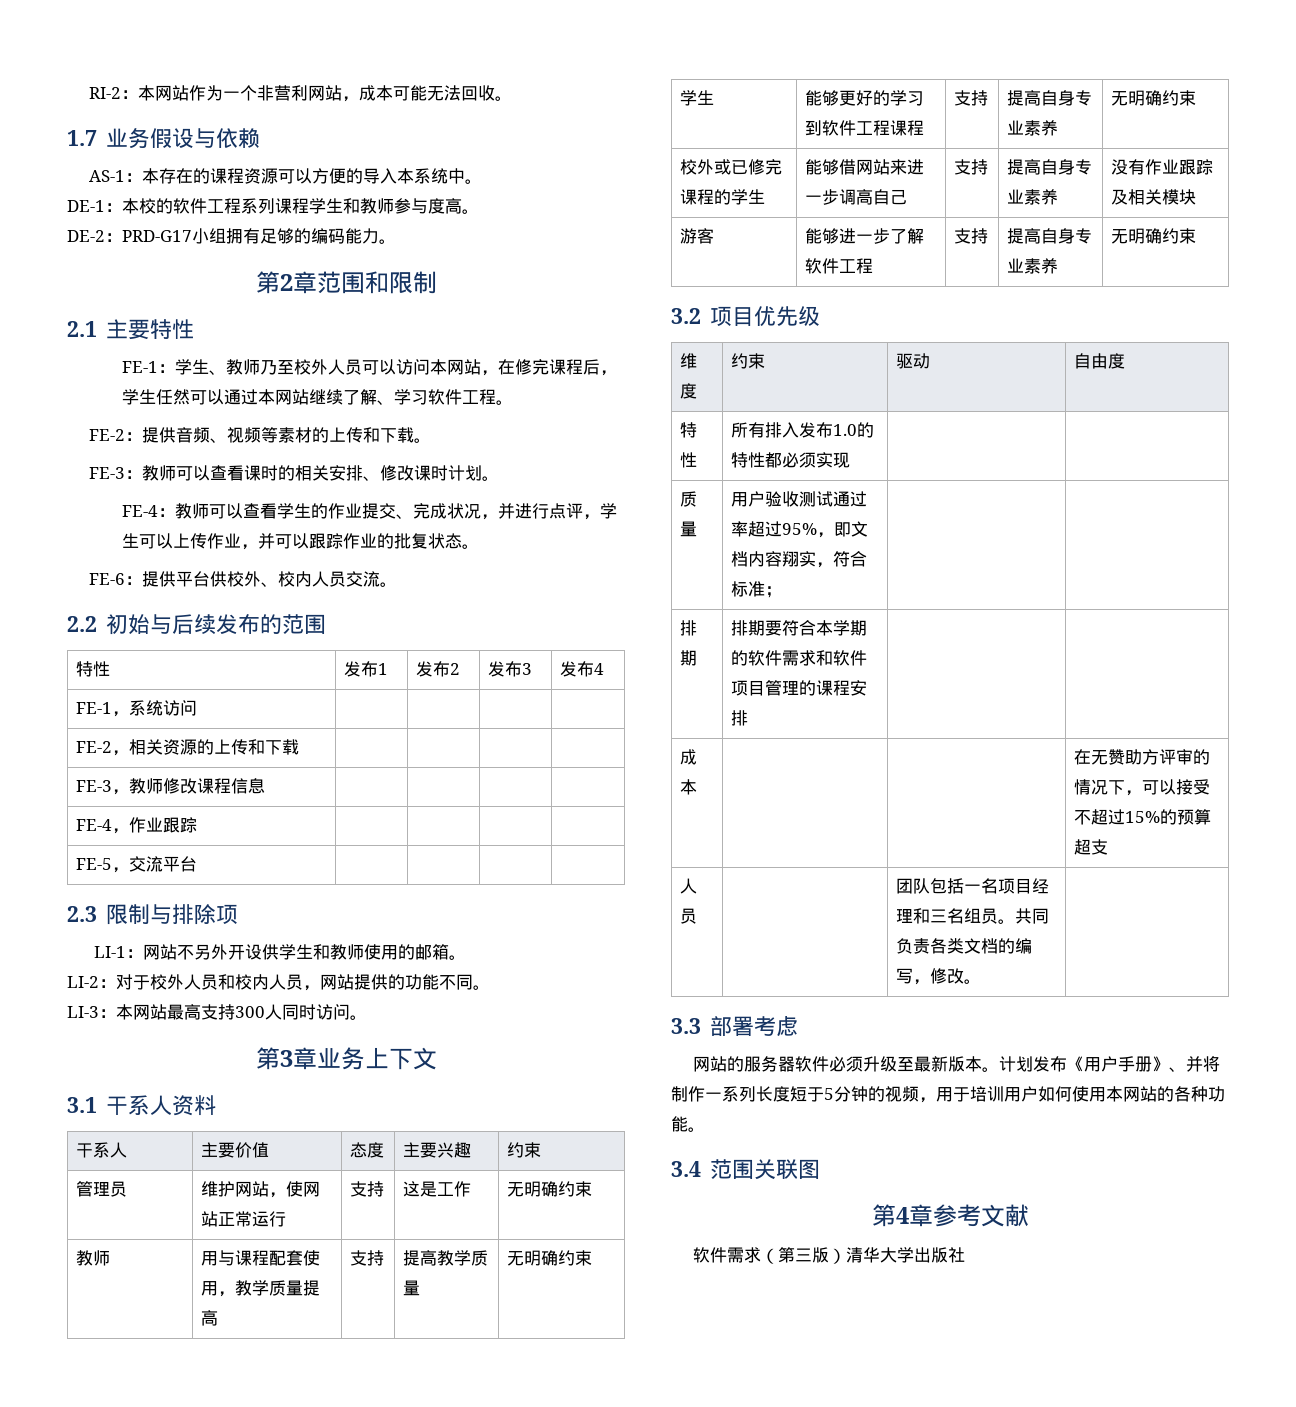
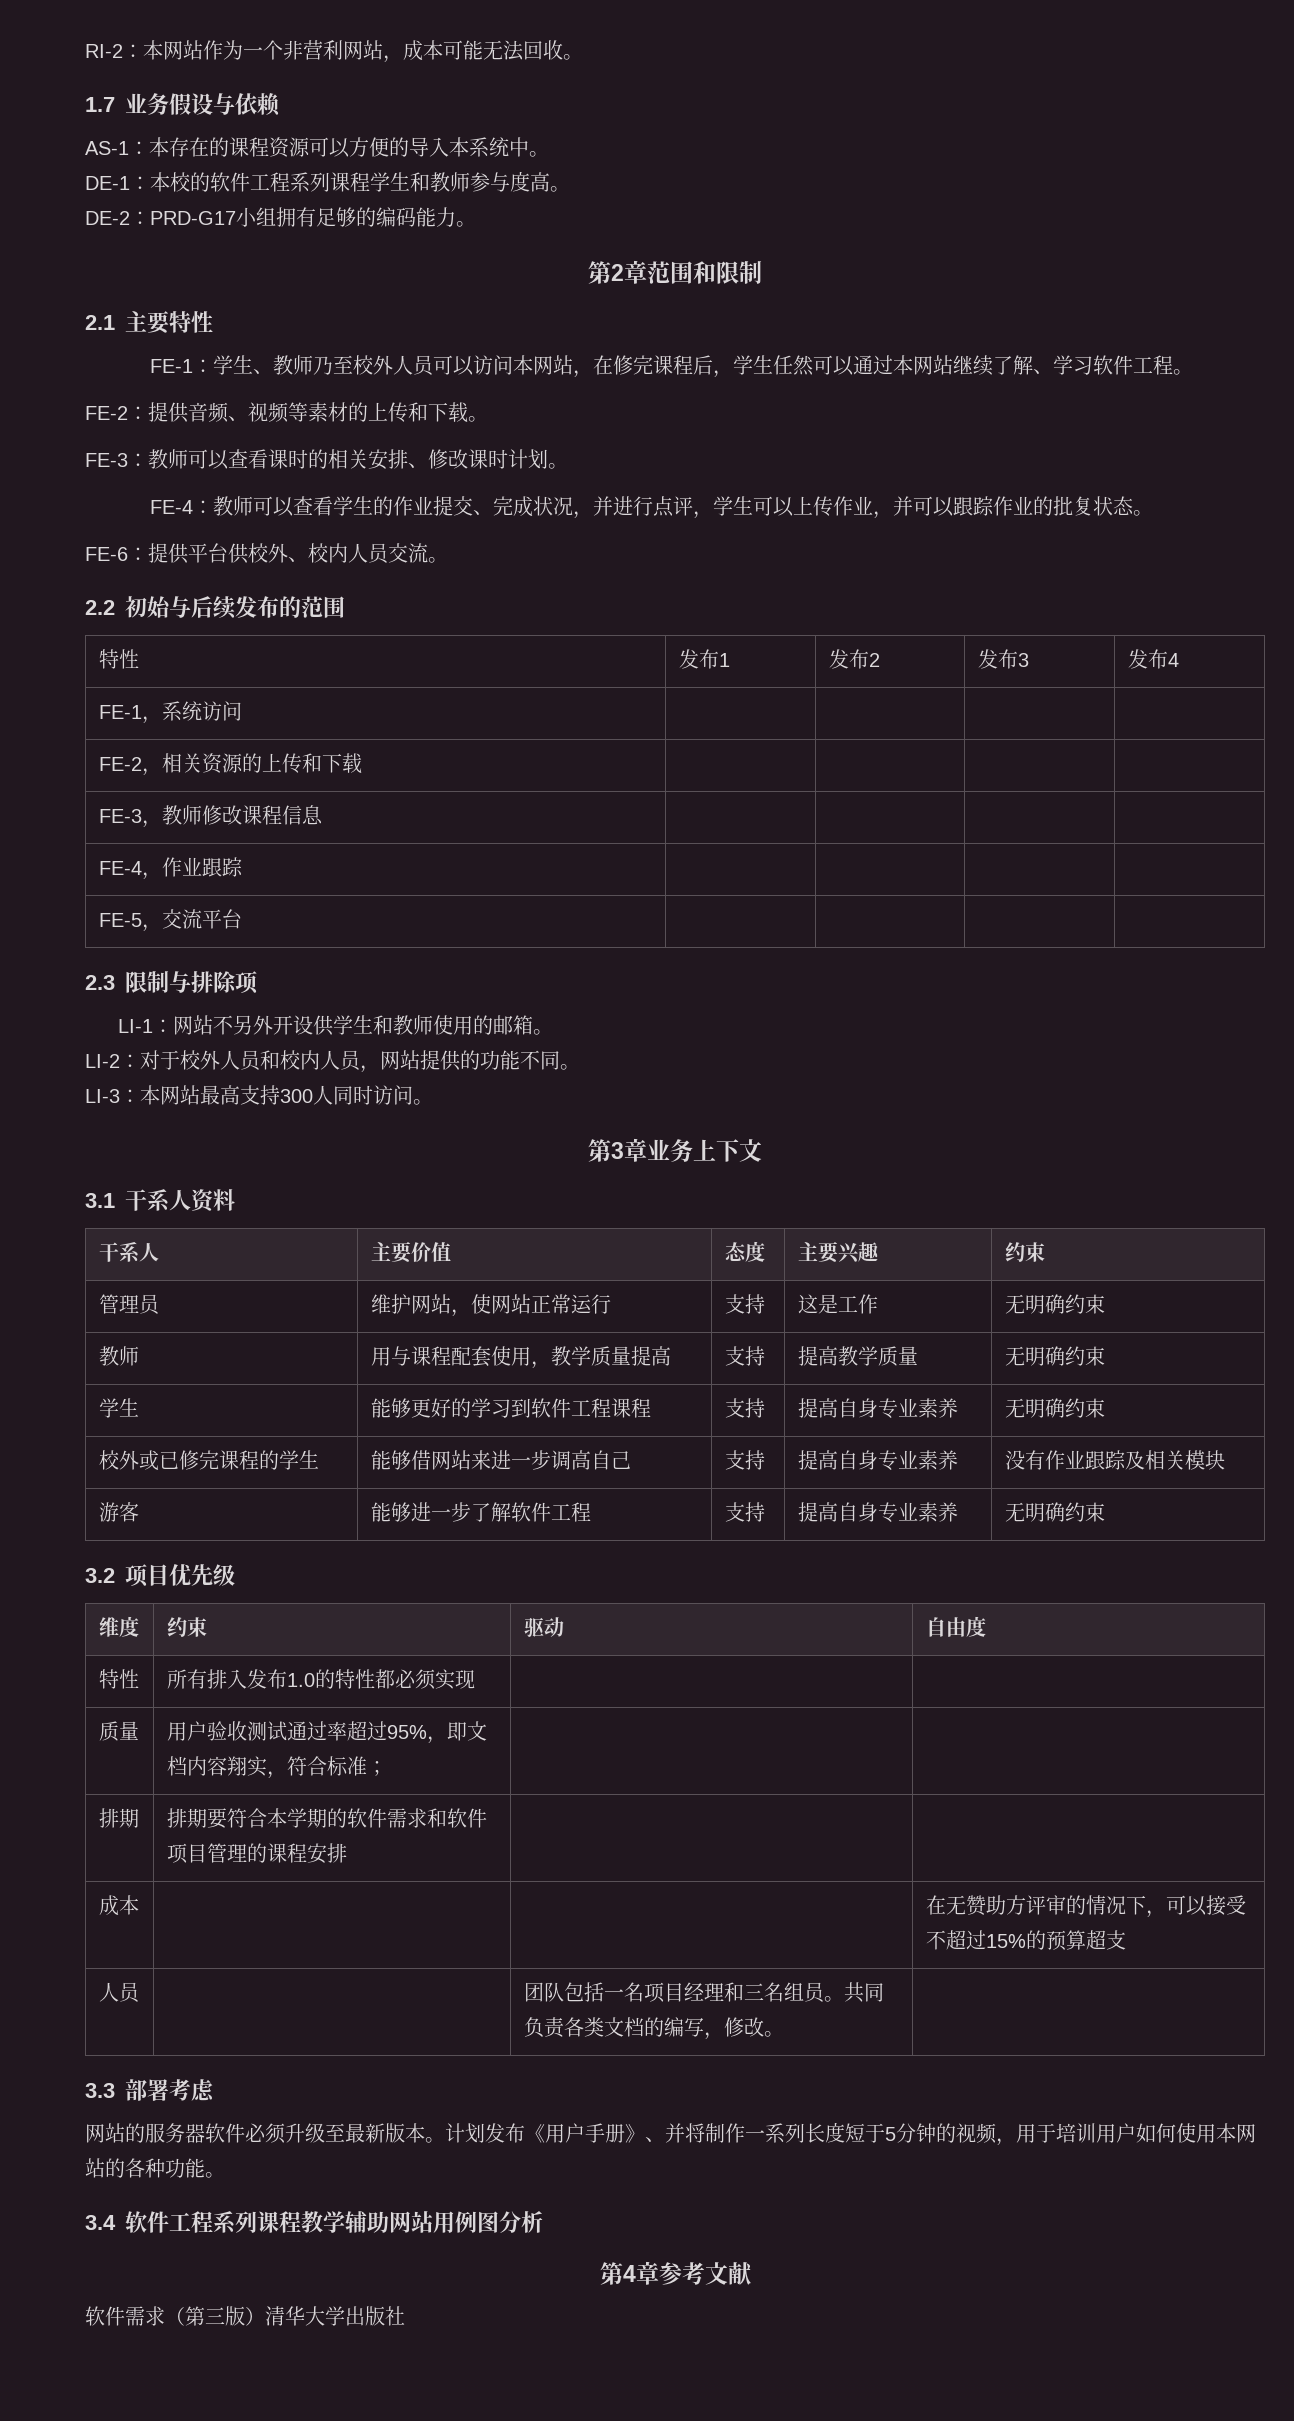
- 3.4范围关联图
+ 3.4软件工程系列课程教学辅助网站用例图分析

